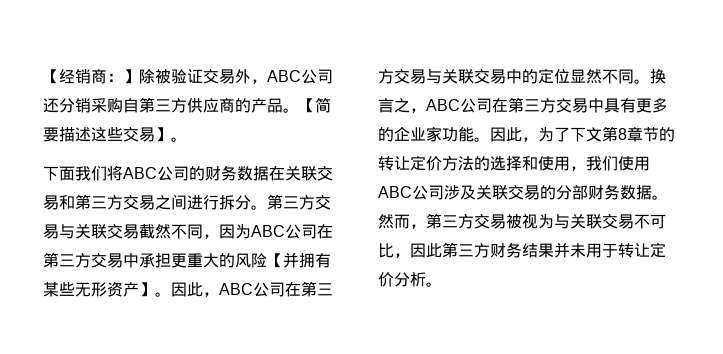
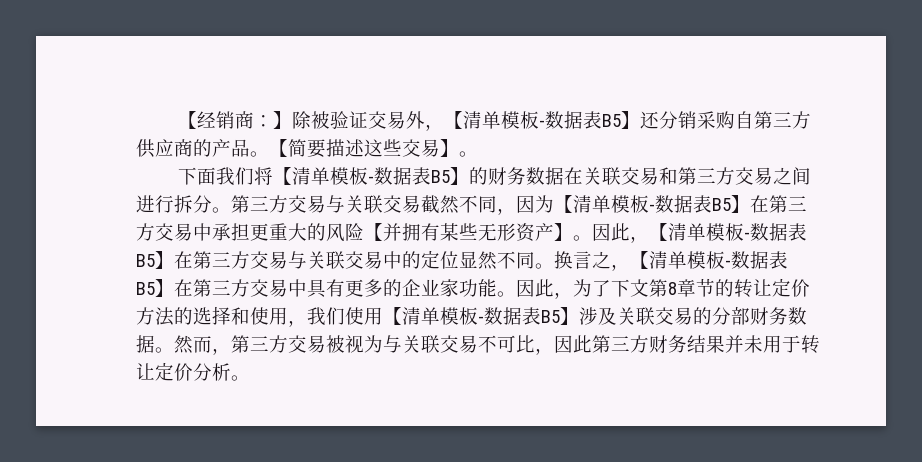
- 【经销商：】除被验证交易外，ABC公司还分销采购自第三方供应商的产品。
+ 【经销商：】除被验证交易外，【清单模板-数据表B5】还分销采购自第三方供应商的产品。
- 下面我们将ABC公司的财务数据在关联交易和第三方交易之间进行拆分。
+ 下面我们将【清单模板-数据表B5】的财务数据在关联交易和第三方交易之间进行拆分。
- 第三方交易与关联交易截然不同，因为ABC公司在第三方交易中承担更重大的风险【并拥有某些无形资产】。
+ 第三方交易与关联交易截然不同，因为【清单模板-数据表B5】在第三方交易中承担更重大的风险【并拥有某些无形资产】。
- 因此，ABC公司在第三方交易与关联交易中的定位显然不同。
+ 因此，【清单模板-数据表B5】在第三方交易与关联交易中的定位显然不同。
- 换言之，ABC公司在第三方交易中具有更多的企业家功能。
+ 换言之，【清单模板-数据表B5】在第三方交易中具有更多的企业家功能。
- 因此，为了下文第8章节的转让定价方法的选择和使用，我们使用ABC公司涉及关联交易的分部财务数据。
+ 因此，为了下文第8章节的转让定价方法的选择和使用，我们使用【清单模板-数据表B5】涉及关联交易的分部财务数据。

